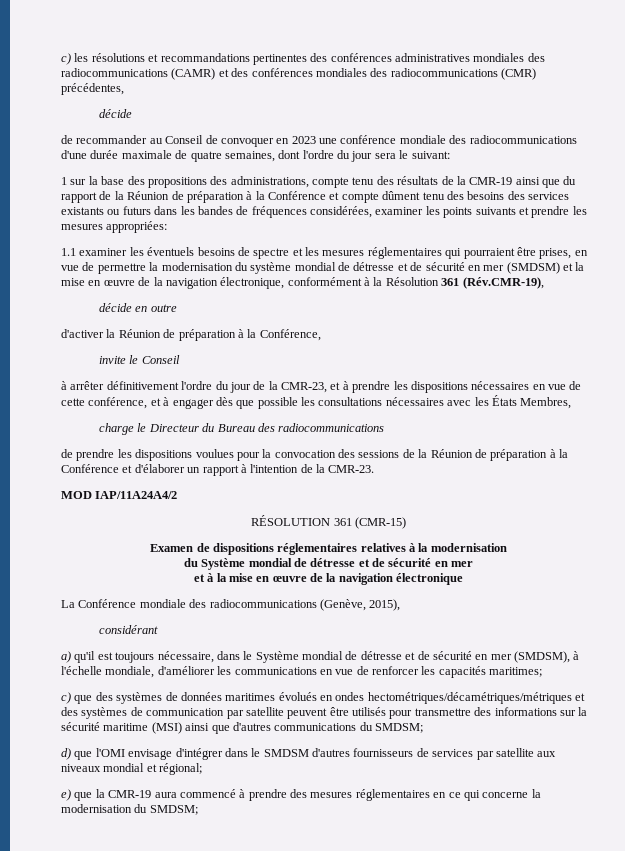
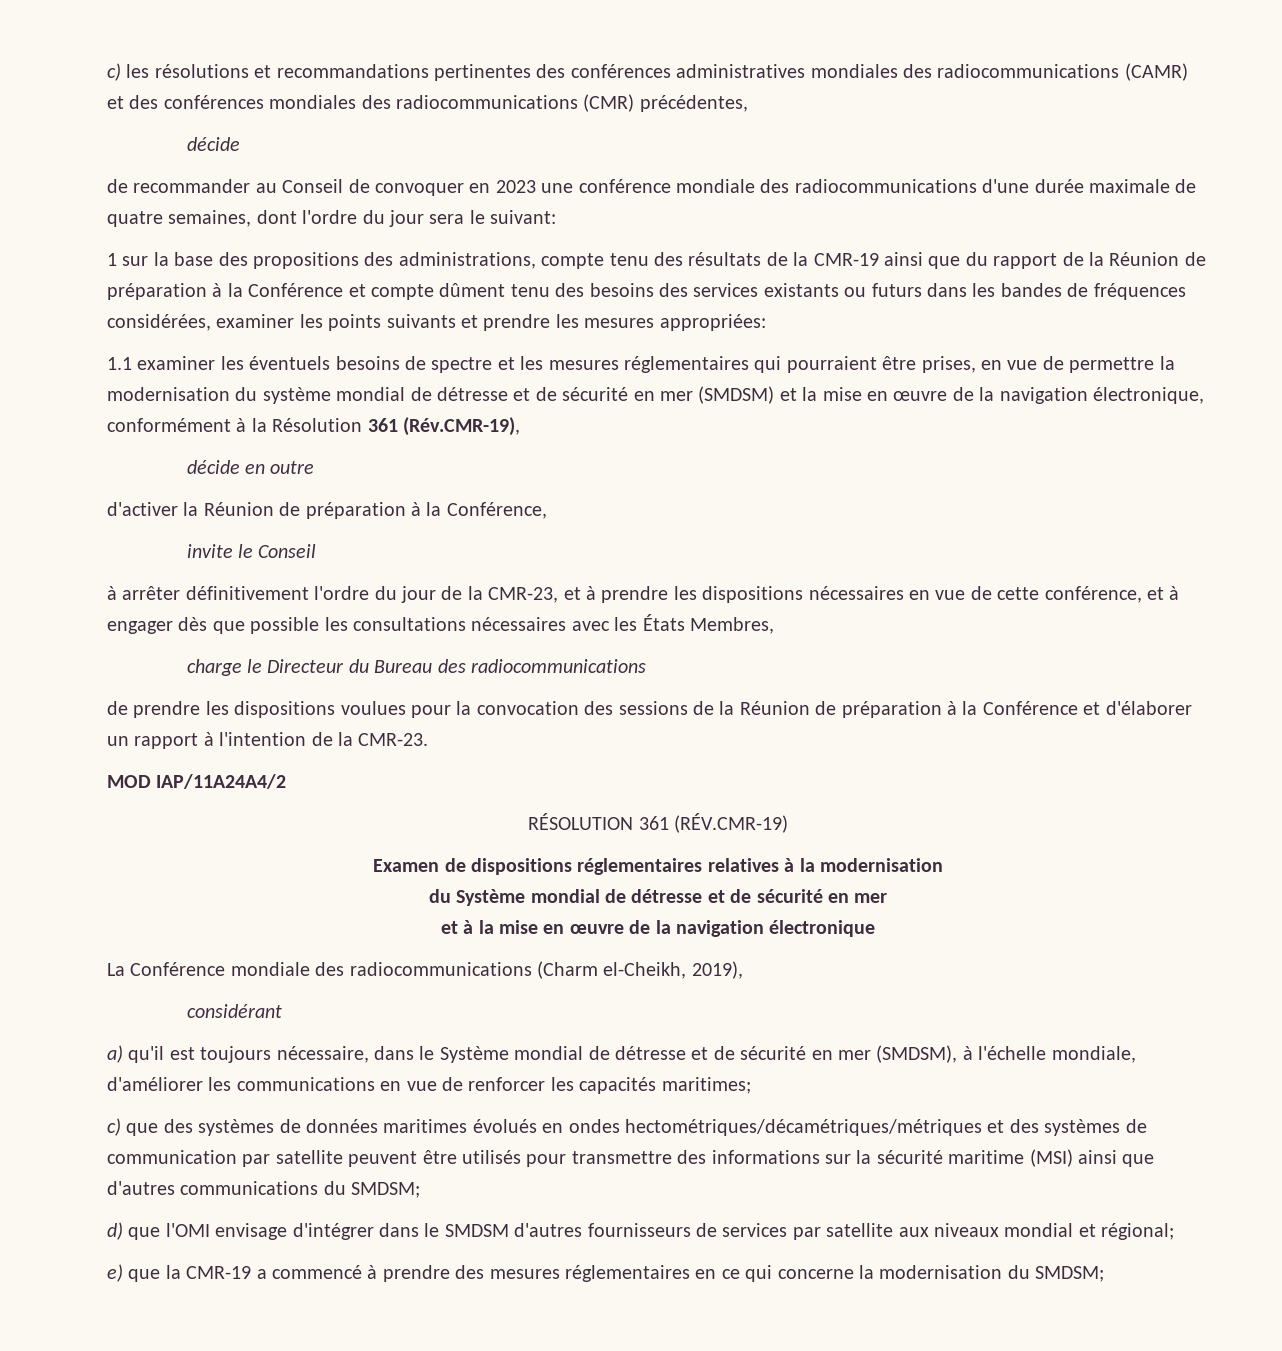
- RÉSOLUTION 361 (CMR-15)
+ RÉSOLUTION 361 (RÉV.CMR-19)
- La Conférence mondiale des radiocommunications (Genève, 2015),
+ La Conférence mondiale des radiocommunications (Charm el-Cheikh, 2019),
- e) que la CMR-19 aura commencé à prendre des mesures réglementaires en ce qui concerne la modernisation du SMDSM;
+ e) que la CMR-19 a commencé à prendre des mesures réglementaires en ce qui concerne la modernisation du SMDSM;

